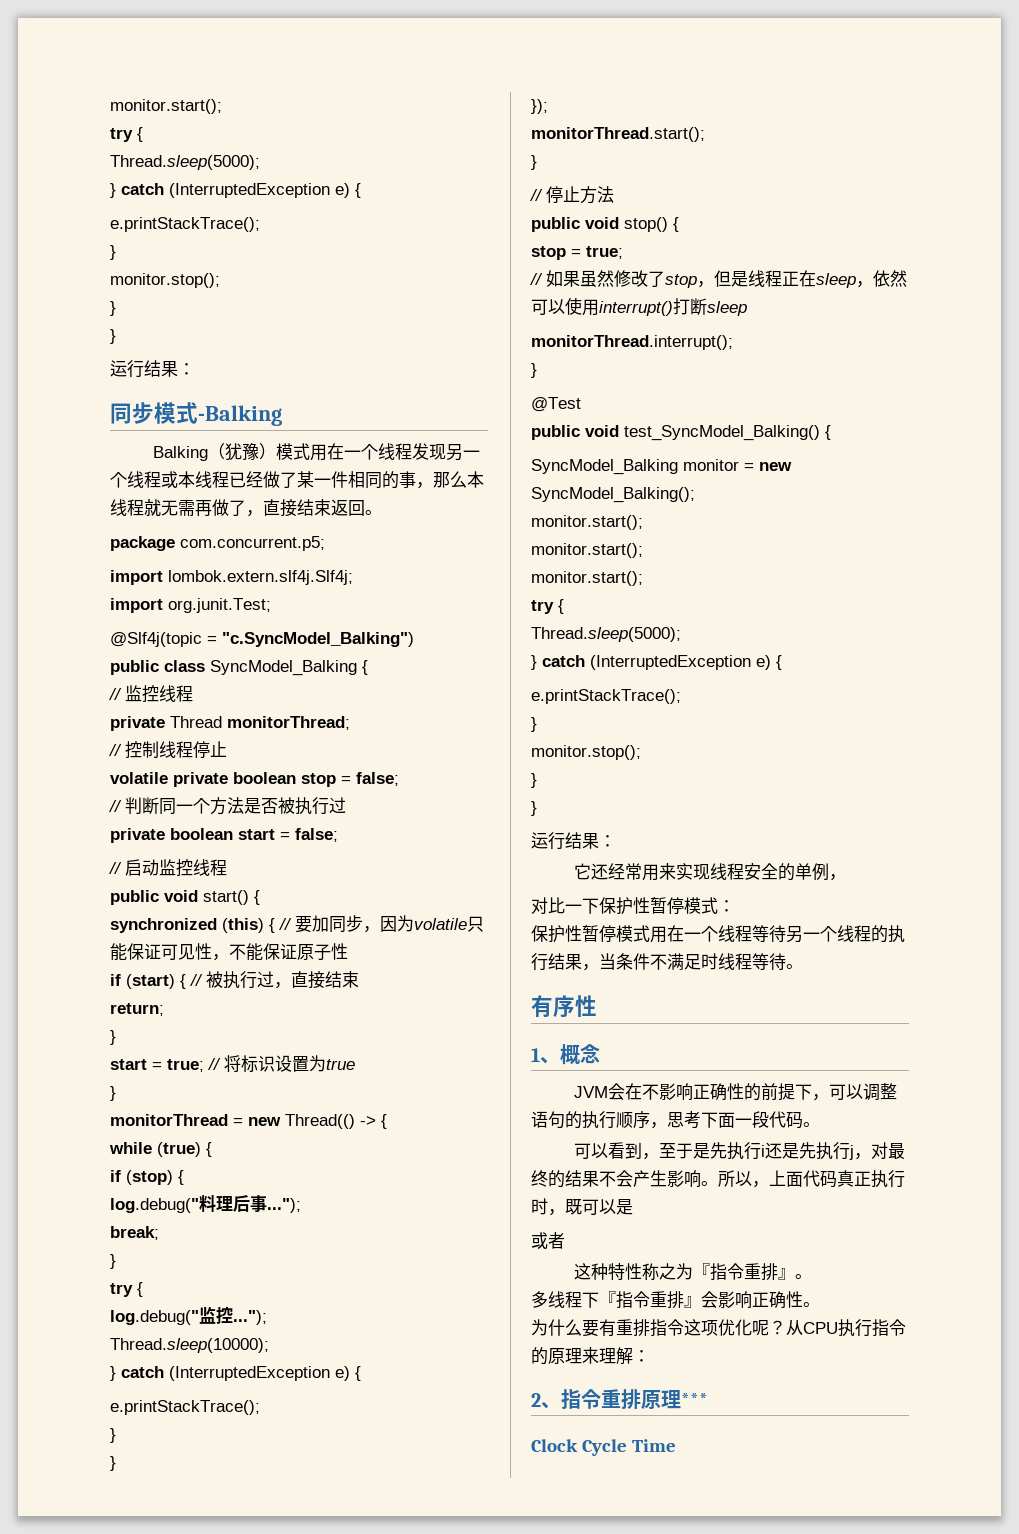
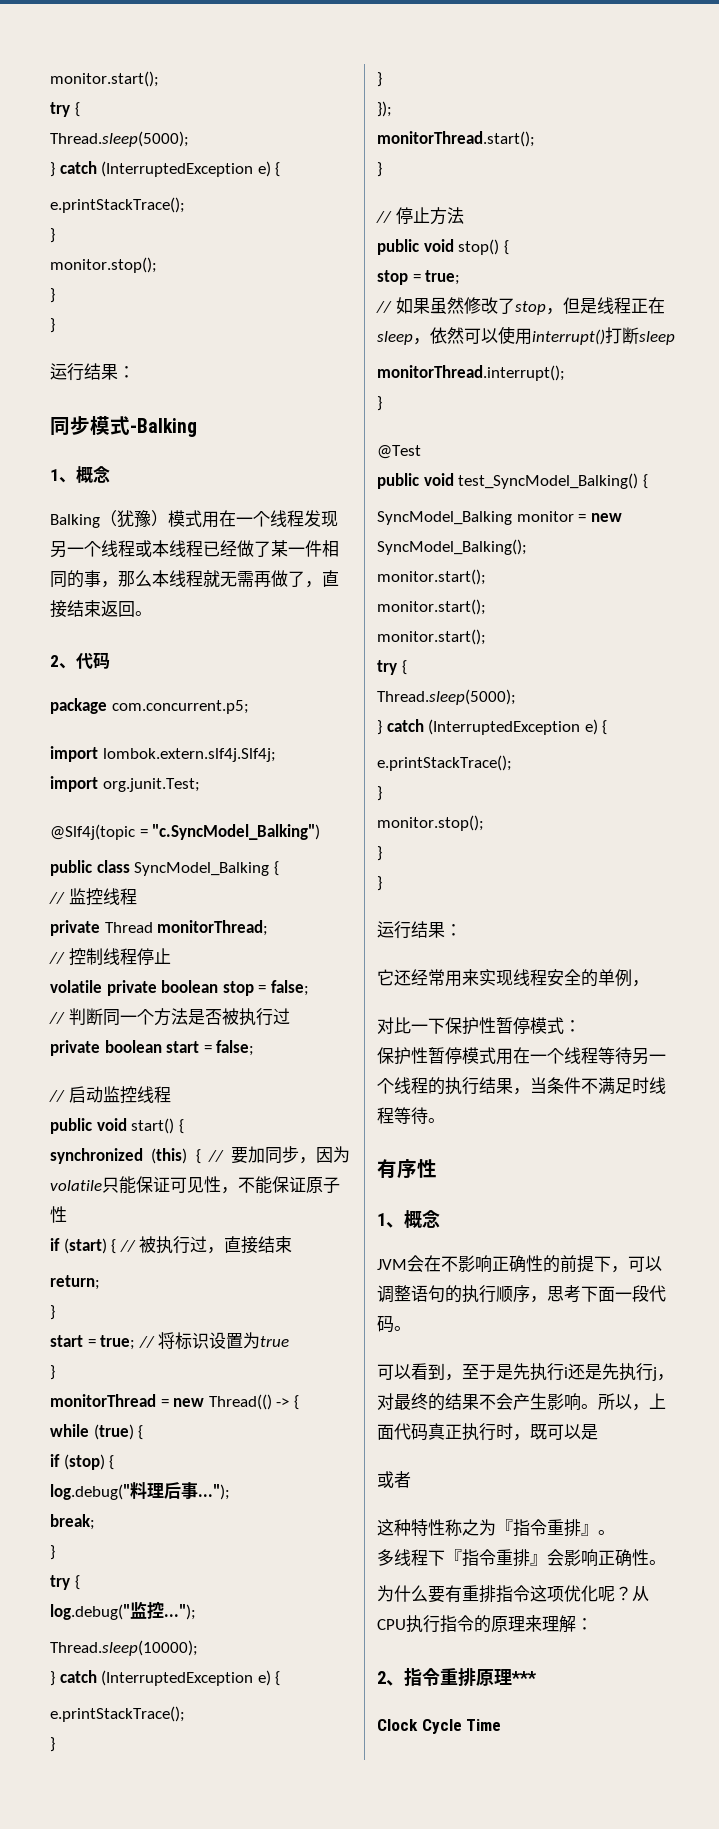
  同步模式-Balking
+ 1、概念
+ 2、代码

